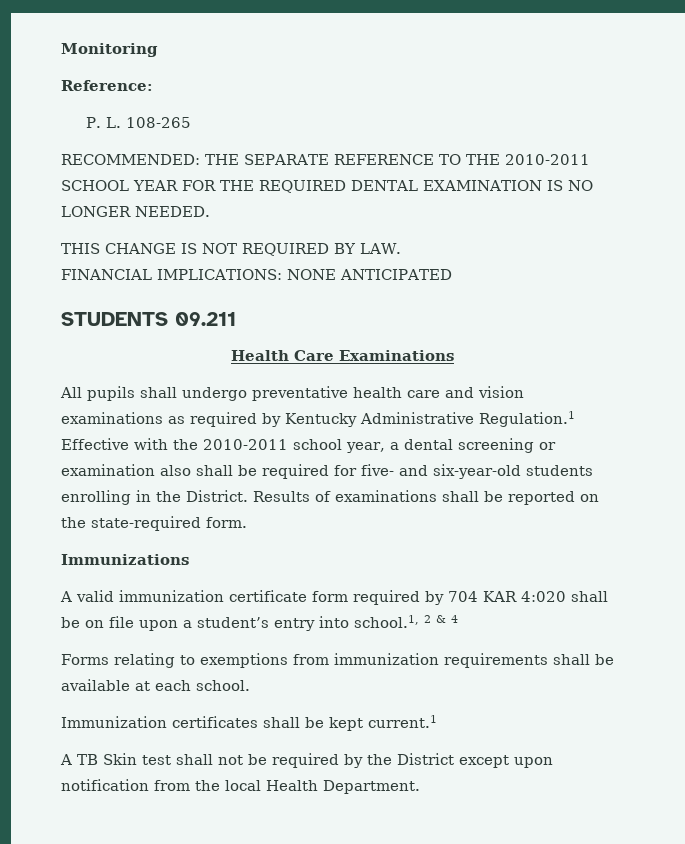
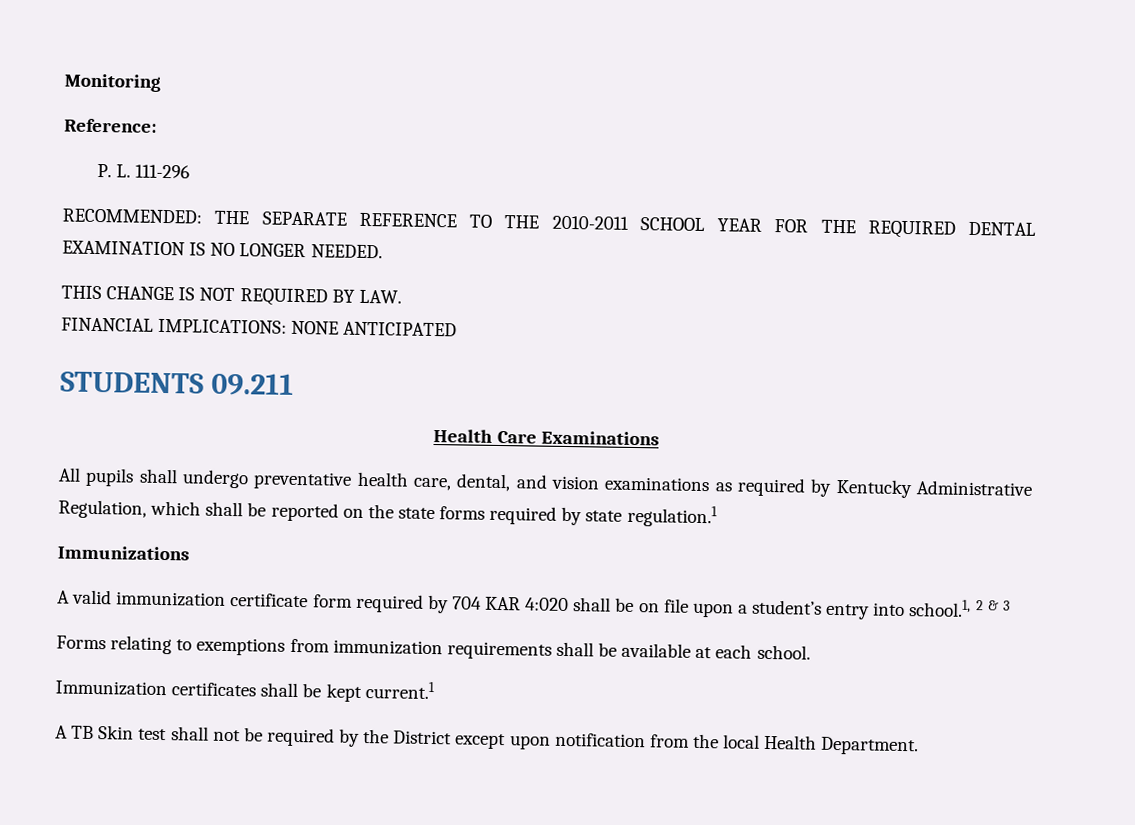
- P. L. 108-265
+ P. L. 111-296
- All pupils shall undergo preventative health care and vision examinations as required by Kentucky Administrative Regulation.1 Effective with the 2010-2011 school year, a dental screening or examination also shall be required for five- and six-year-old students enrolling in the District. Results of examinations shall be reported on the state-required form.
+ All pupils shall undergo preventative health care, dental, and vision examinations as required by Kentucky Administrative Regulation, which shall be reported on the state forms required by state regulation.1
- A valid immunization certificate form required by 704 KAR 4:020 shall be on file upon a student’s entry into school.1, 2 & 4
+ A valid immunization certificate form required by 704 KAR 4:020 shall be on file upon a student’s entry into school.1, 2 & 3

